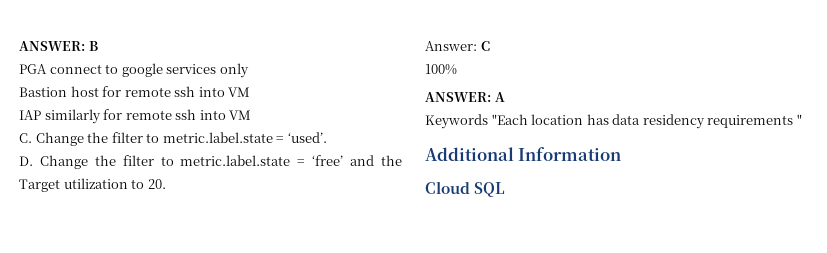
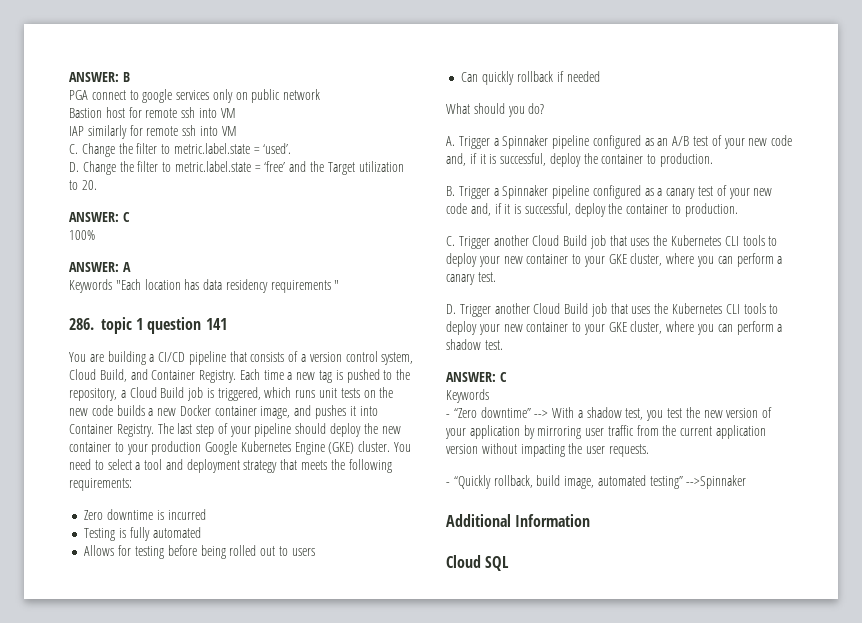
- PGA connect to google services only
+ PGA connect to google services only on public network
  D. Change the filter to metric.label.state = ‘free’ and the Target utilization to 20.
- Answer: C
+ ANSWER: C
+ 286. topic 1 question 141
+ You are building a CI/CD pipeline that consists of a version control system, Cloud Build, and Container Registry. Each time a new tag is pushed to the repository, a Cloud Build job is triggered, which runs unit tests on the new code builds a new Docker container image, and pushes it into Container Registry. The last step of your pipeline should deploy the new container to your production Google Kubernetes Engine (GKE) cluster. You need to select a tool and deployment strategy that meets the following requirements:
+ Zero downtime is incurred
+ Testing is fully automated
+ Allows for testing before being rolled out to users
+ Can quickly rollback if needed
+ What should you do?
+ A. Trigger a Spinnaker pipeline configured as an A/B test of your new code and, if it is successful, deploy the container to production.
+ B. Trigger a Spinnaker pipeline configured as a canary test of your new code and, if it is successful, deploy the container to production.
+ C. Trigger another Cloud Build job that uses the Kubernetes CLI tools to deploy your new container to your GKE cluster, where you can perform a canary test.
+ D. Trigger another Cloud Build job that uses the Kubernetes CLI tools to deploy your new container to your GKE cluster, where you can perform a shadow test.
+ ANSWER: C
+ Keywords
+ - “Zero downtime” --> With a shadow test, you test the new version of your application by mirroring user traffic from the current application version without impacting the user requests.
+ - “Quickly rollback, build image, automated testing” -->Spinnaker

